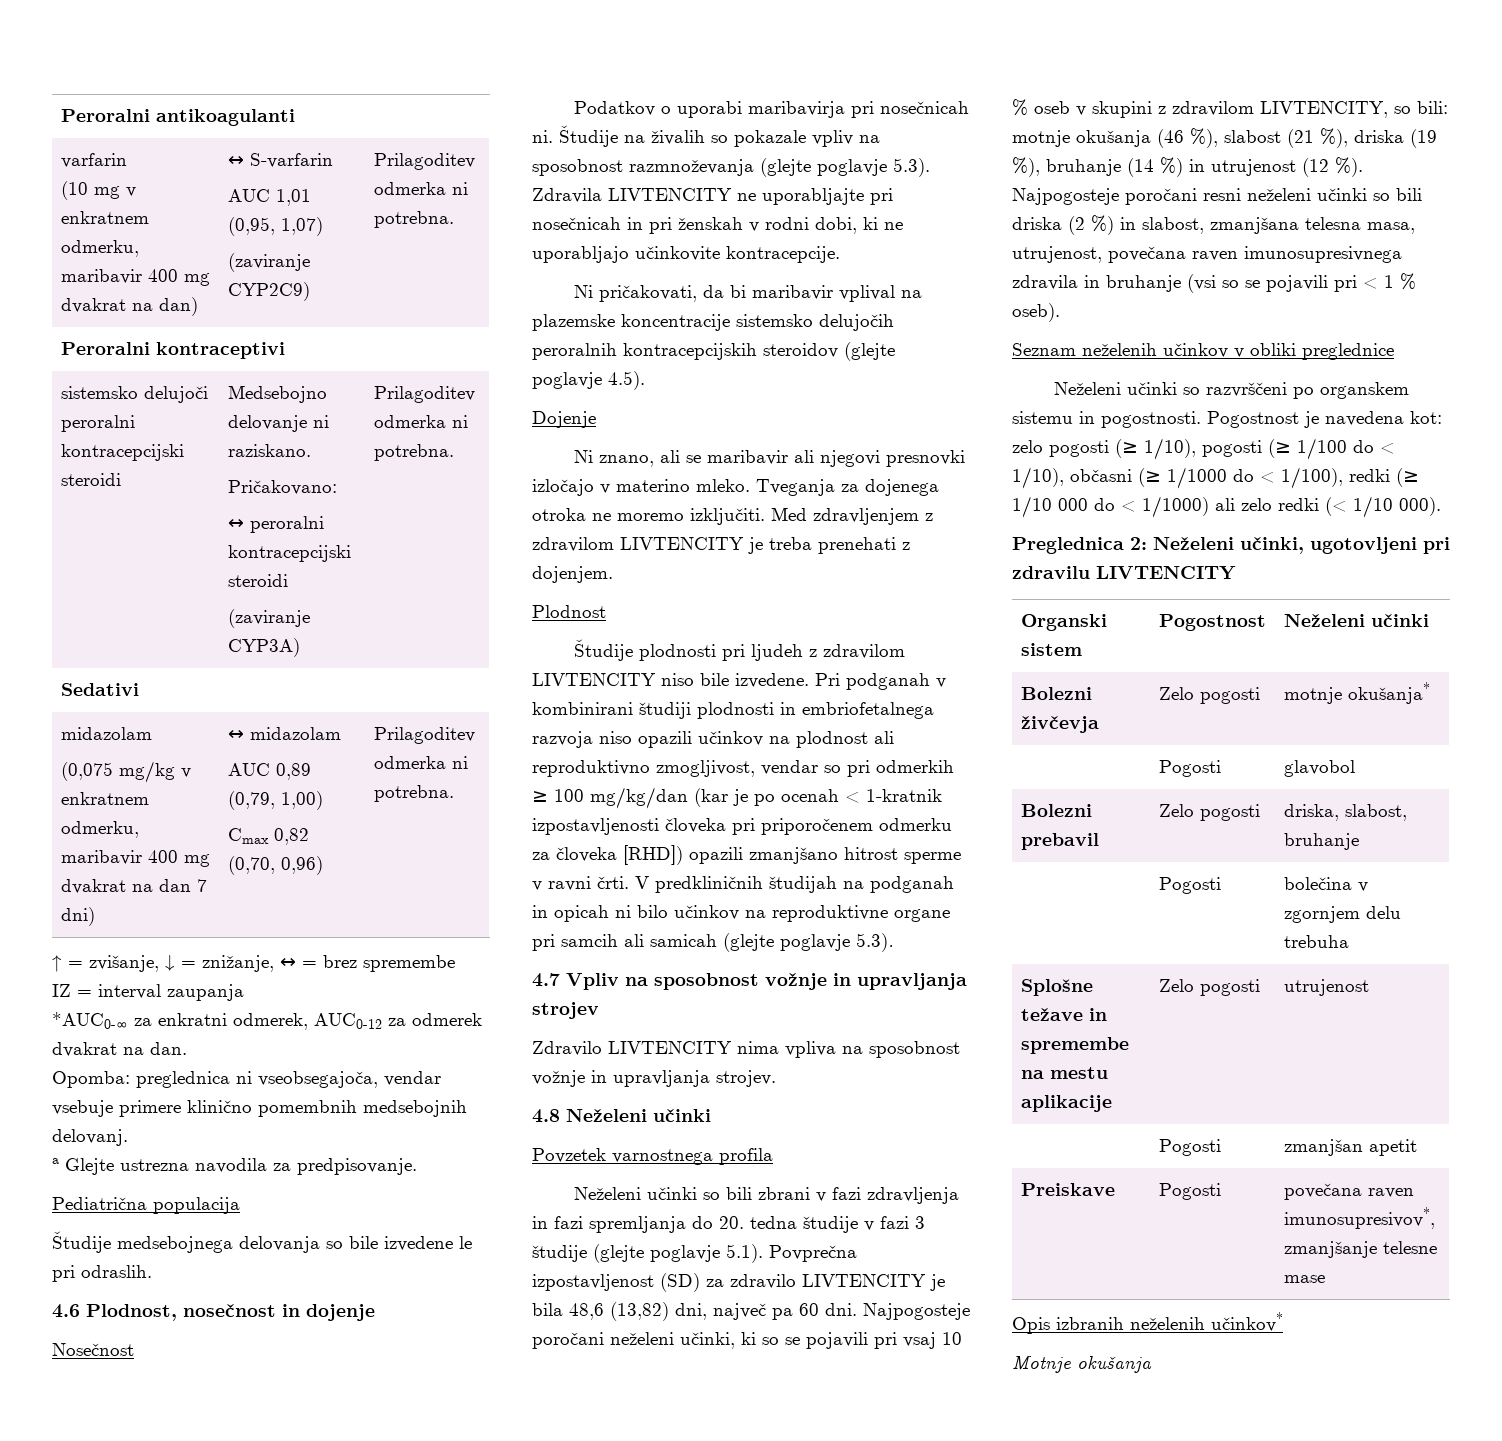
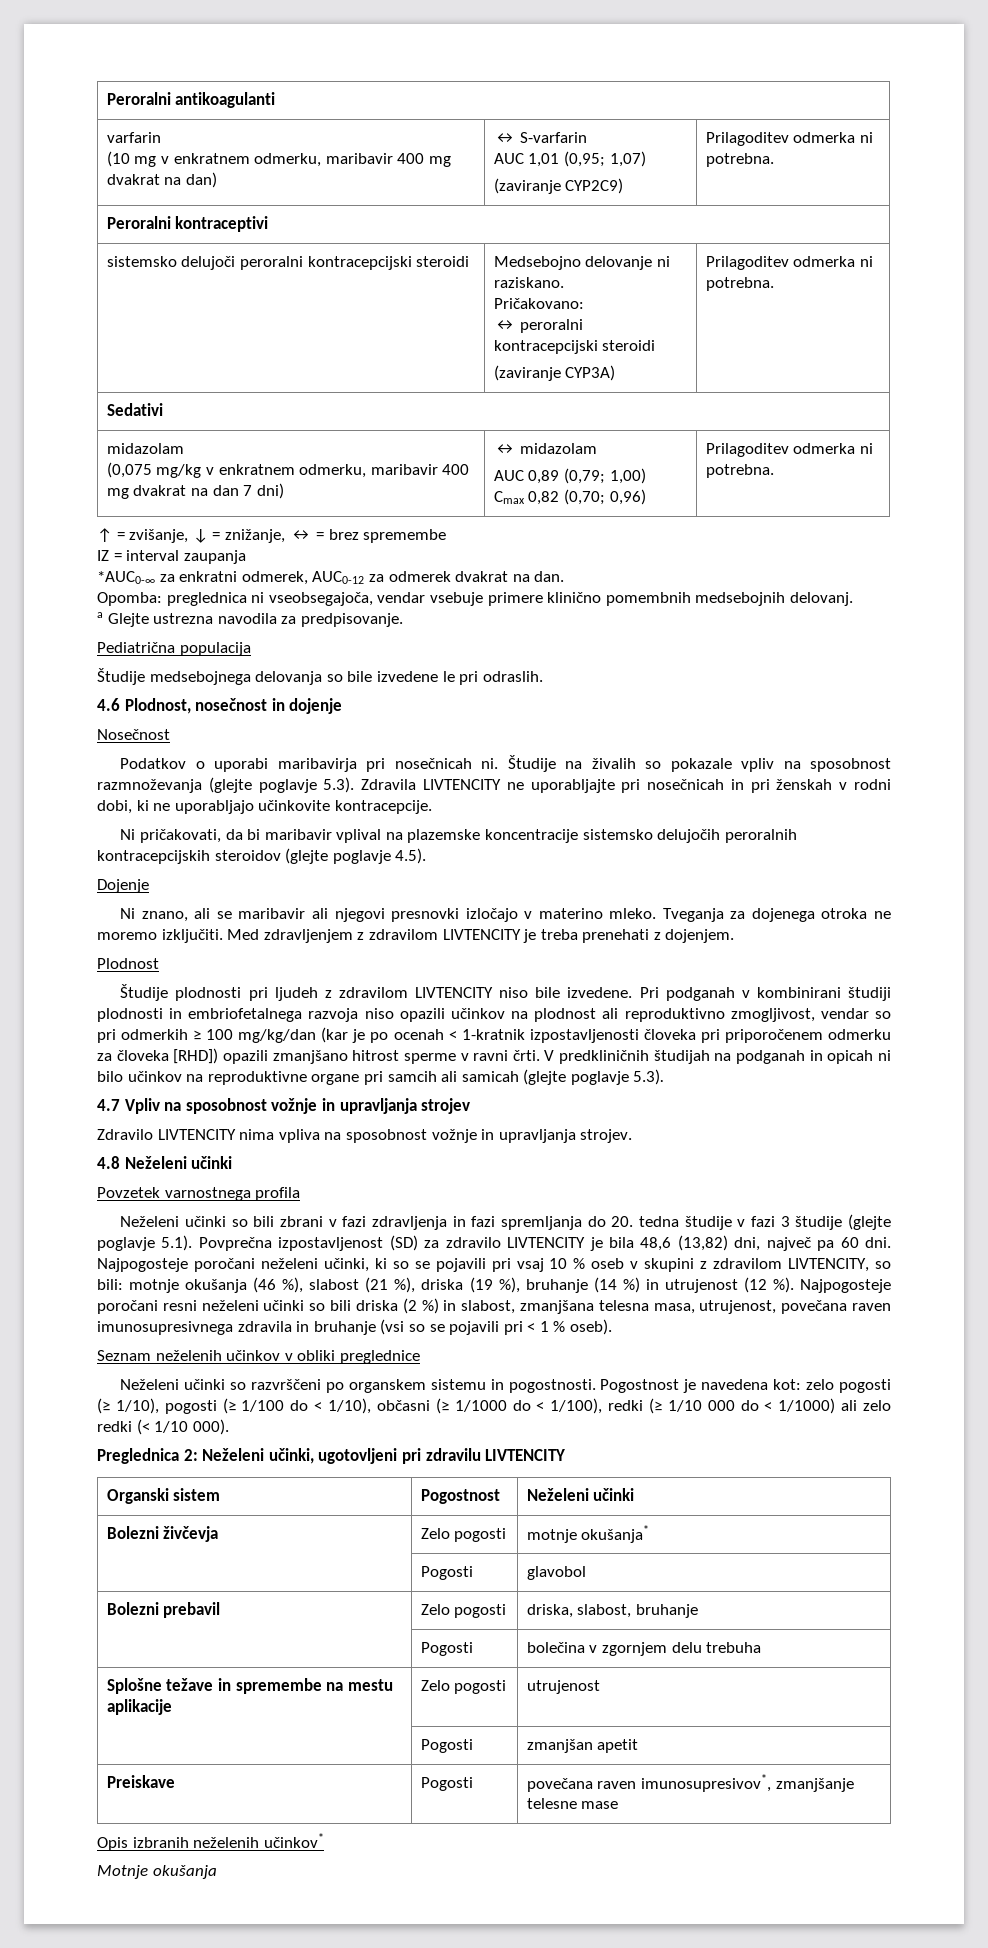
  varfarin
  (10 mg v enkratnem odmerku, maribavir 400 mg dvakrat na dan) | ↔ S-varfarin
- AUC 1,01 (0,95, 1,07)
+ AUC 1,01 (0,95; 1,07)
  Sedativi
  midazolam
  (0,075 mg/kg v enkratnem odmerku, maribavir 400 mg dvakrat na dan 7 dni) | ↔ midazolam
- AUC 0,89 (0,79, 1,00)
- Cmax 0,82 (0,70, 0,96) | Prilagoditev odmerka ni potrebna.
+ AUC 0,89 (0,79; 1,00)
+ Cmax 0,82 (0,70; 0,96) | Prilagoditev odmerka ni potrebna.

